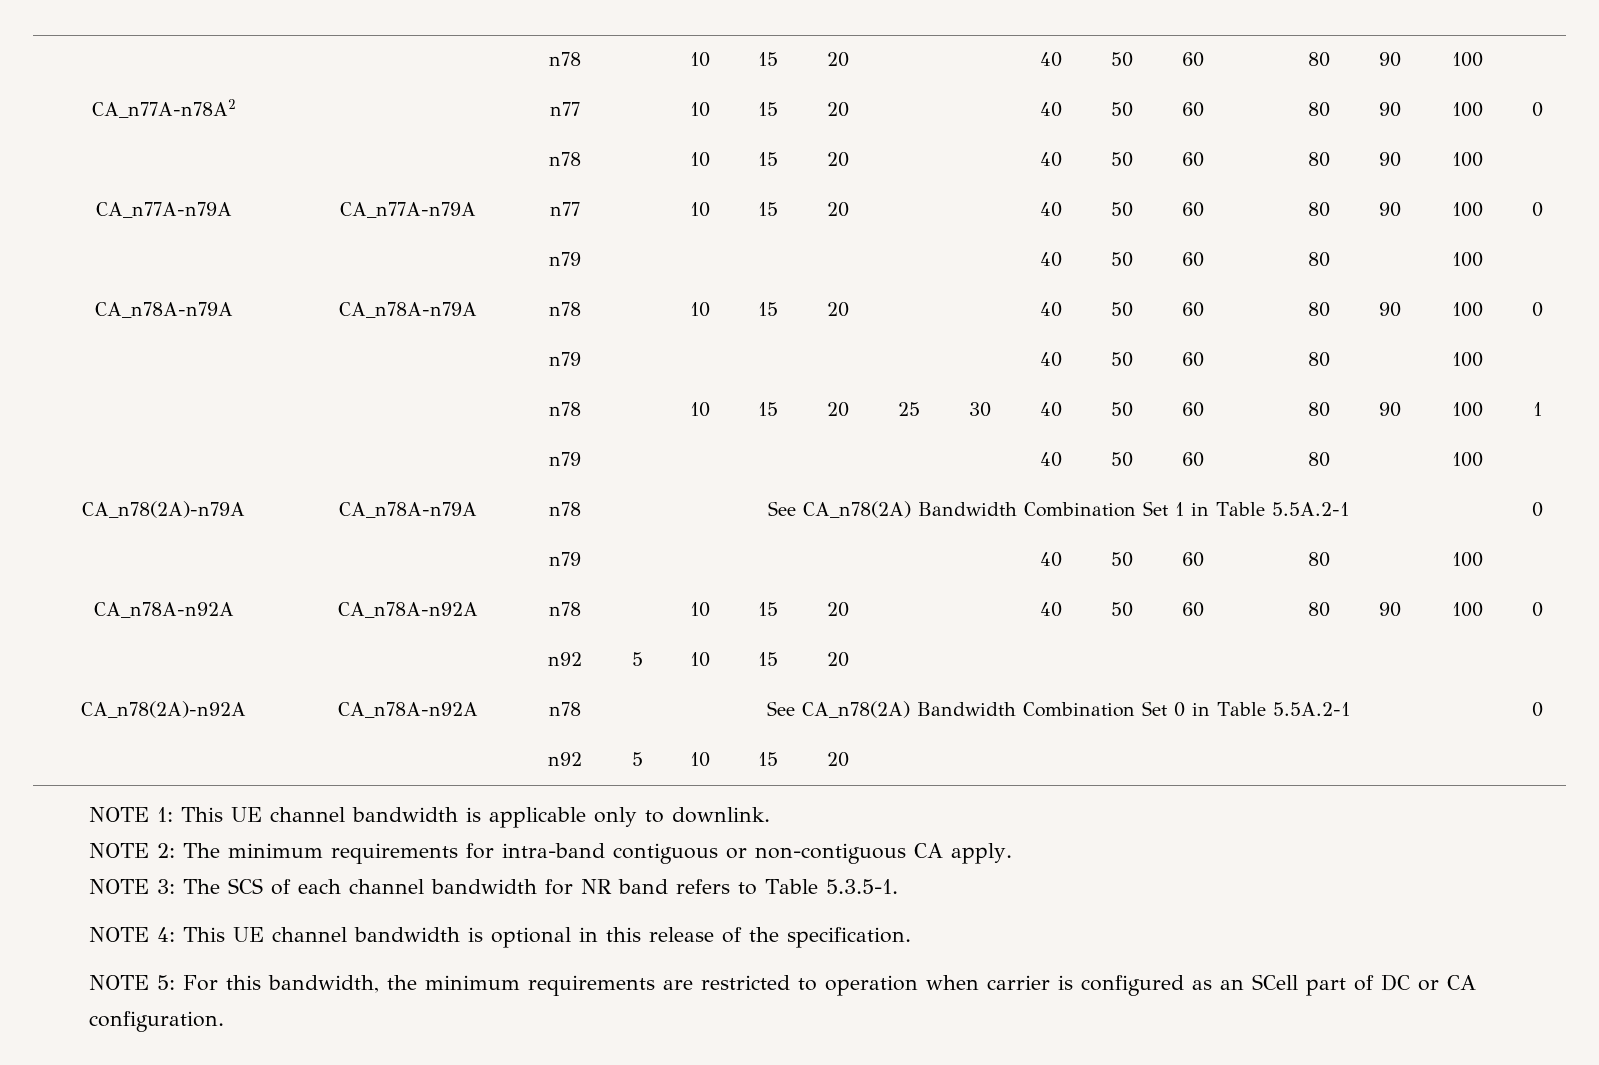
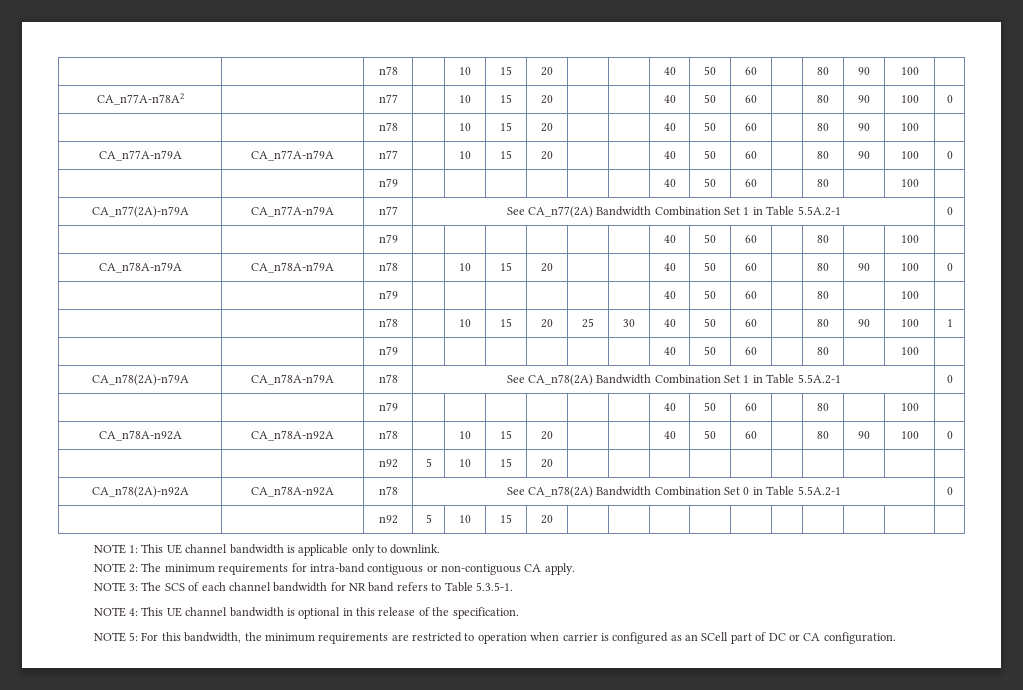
+ CA_n77(2A)-n79A | CA_n77A-n79A | n77 | See CA_n77(2A) Bandwidth Combination Set 1 in Table 5.5A.2-1 | 0
+ | | n79 | | | | | | | 40 | 50 | 60 | | 80 | | 100 |

